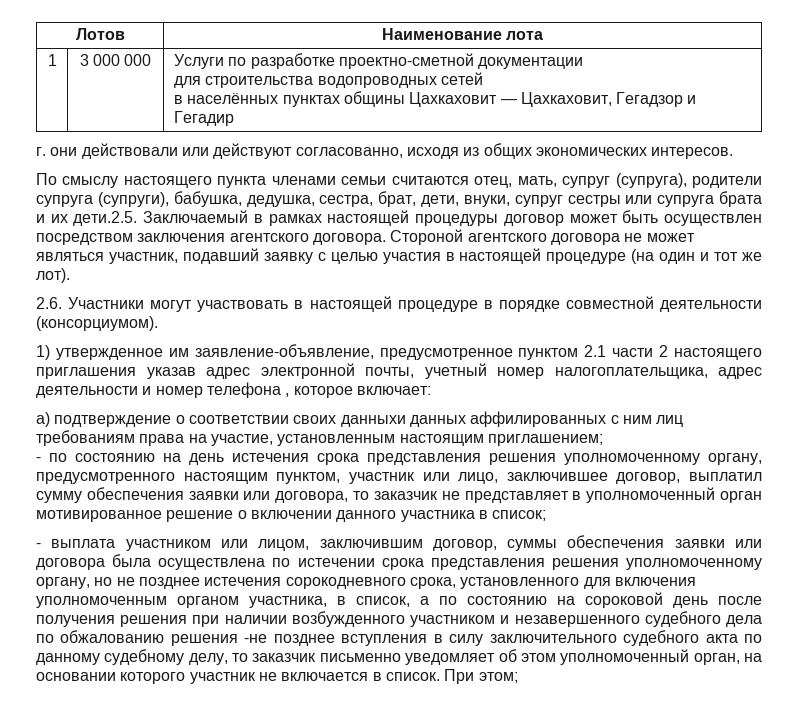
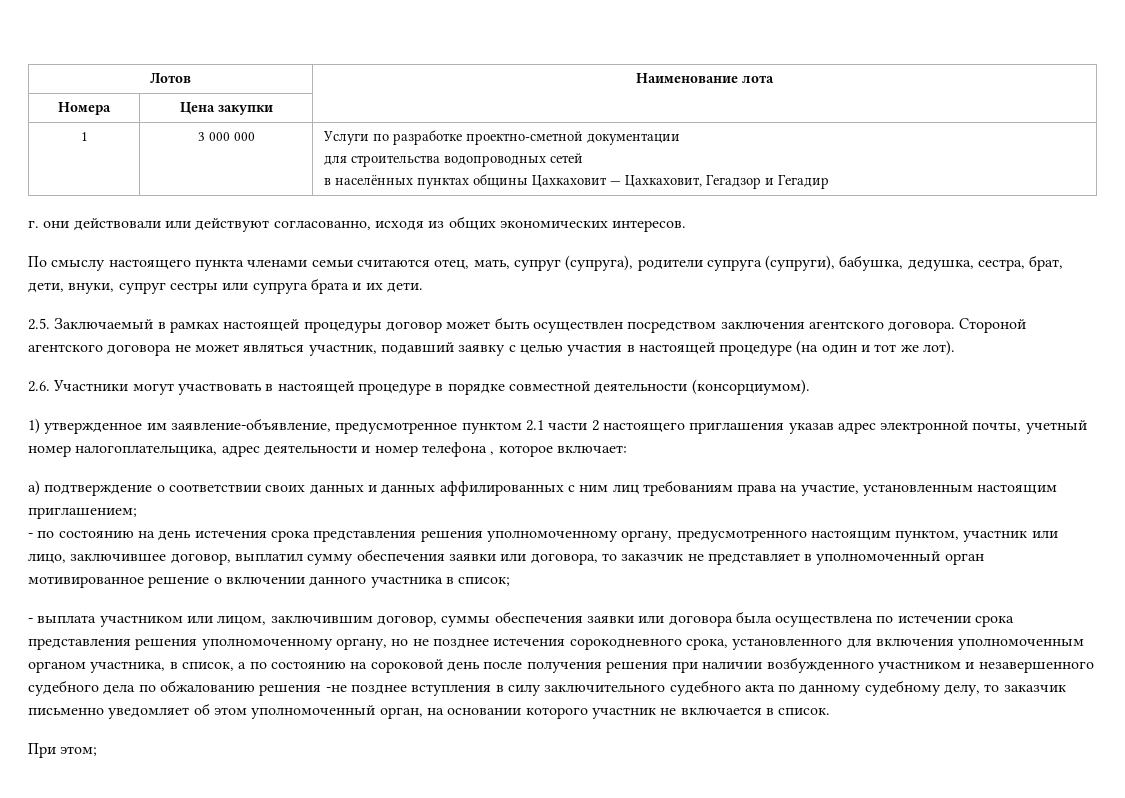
+ Номера | Цена закупки |
- По смыслу настоящего пункта членами семьи считаются отец, мать, супруг (супруга), родители супруга (супруги), бабушка, дедушка, сестра, брат, дети, внуки, супруг сестры или супруга брата и их дети.2.5. Заключаемый в рамках настоящей процедуры договор может быть осуществлен посредством заключения агентского договора.
+ По смыслу настоящего пункта членами семьи считаются отец, мать, супруг (супруга), родители супруга (супруги), бабушка, дедушка, сестра, брат, дети, внуки, супруг сестры или супруга брата и их дети.
+ 2.5. Заключаемый в рамках настоящей процедуры договор может быть осуществлен посредством заключения агентского договора.
- а) подтверждение о соответствии своих данныхи данных аффилированных с ним лиц требованиям права на участие, установленным настоящим приглашением;
+ а) подтверждение о соответствии своих данных и данных аффилированных с ним лиц требованиям права на участие, установленным настоящим приглашением;
- - выплата участником или лицом, заключившим договор, суммы обеспечения заявки или договора была осуществлена по истечении срока представления решения уполномоченному органу, но не позднее истечения сорокодневного срока, установленного для включения уполномоченным органом участника, в список, а по состоянию на сороковой день после получения решения при наличии возбужденного участником и незавершенного судебного дела по обжалованию решения -не позднее вступления в силу заключительного судебного акта по данному судебному делу, то заказчик письменно уведомляет об этом уполномоченный орган, на основании которого участник не включается в список. При этом;
+ - выплата участником или лицом, заключившим договор, суммы обеспечения заявки или договора была осуществлена по истечении срока представления решения уполномоченному органу, но не позднее истечения сорокодневного срока, установленного для включения уполномоченным органом участника, в список, а по состоянию на сороковой день после получения решения при наличии возбужденного участником и незавершенного судебного дела по обжалованию решения -не позднее вступления в силу заключительного судебного акта по данному судебному делу, то заказчик письменно уведомляет об этом уполномоченный орган, на основании которого участник не включается в список.
+ При этом;

